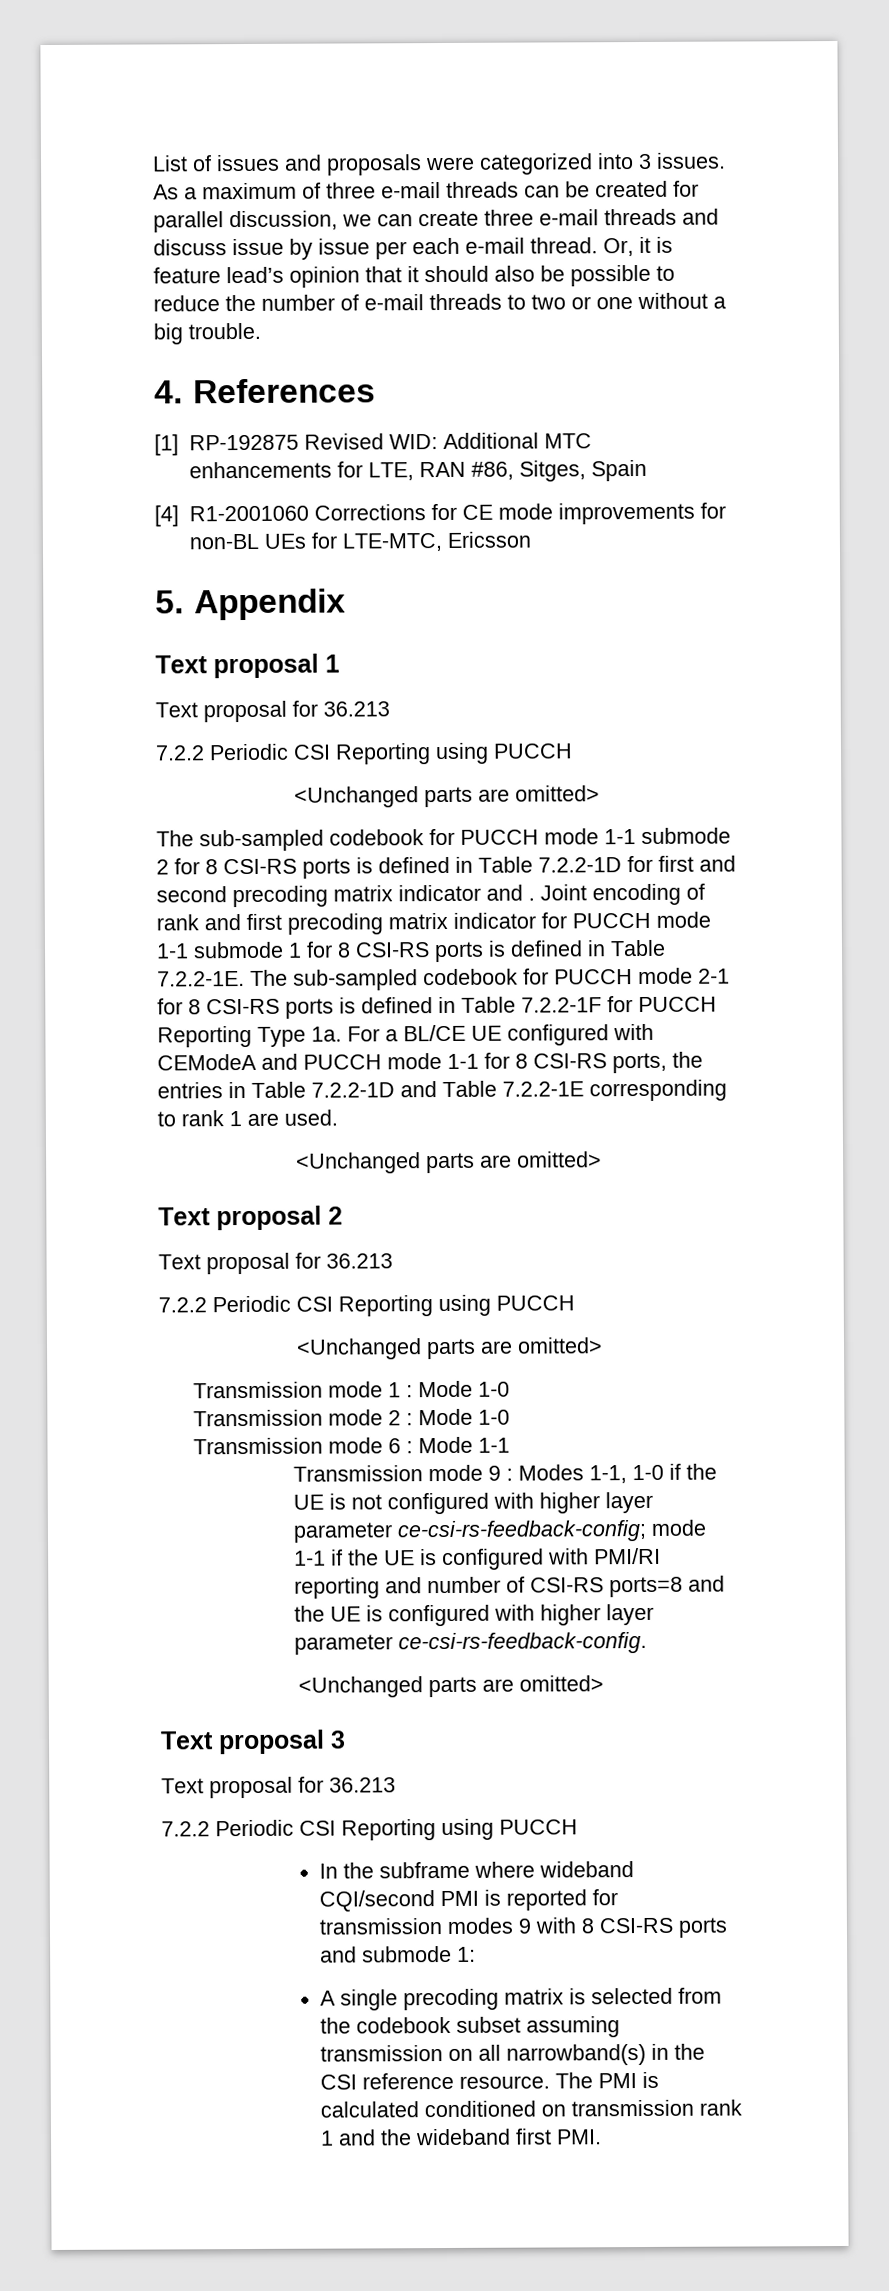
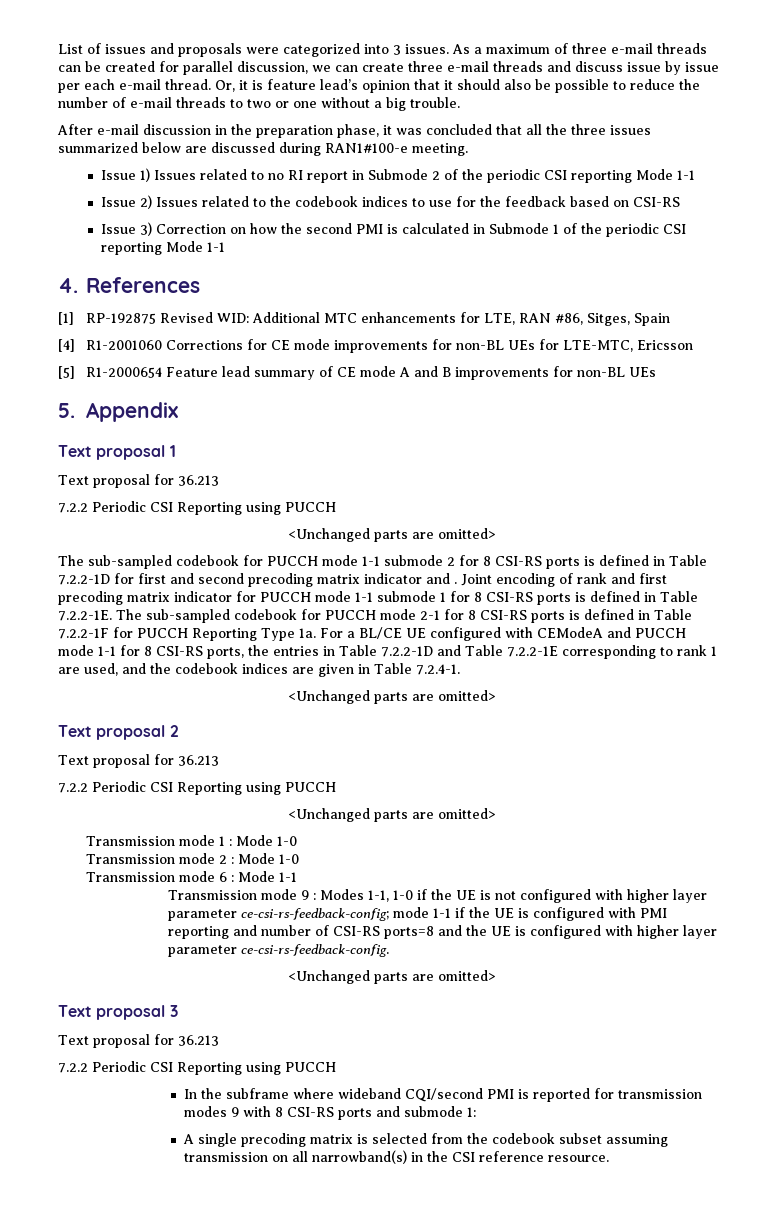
+ After e-mail discussion in the preparation phase, it was concluded that all the three issues summarized below are discussed during RAN1#100-e meeting.
+ Issue 1) Issues related to no RI report in Submode 2 of the periodic CSI reporting Mode 1-1
+ Issue 2) Issues related to the codebook indices to use for the feedback based on CSI-RS
+ Issue 3) Correction on how the second PMI is calculated in Submode 1 of the periodic CSI reporting Mode 1-1
+ [5] R1-2000654 Feature lead summary of CE mode A and B improvements for non-BL UEs
- For a BL/CE UE configured with CEModeA and PUCCH mode 1-1 for 8 CSI-RS ports, the entries in Table 7.2.2-1D and Table 7.2.2-1E corresponding to rank 1 are used.
+ For a BL/CE UE configured with CEModeA and PUCCH mode 1-1 for 8 CSI-RS ports, the entries in Table 7.2.2-1D and Table 7.2.2-1E corresponding to rank 1 are used, and the codebook indices are given in Table 7.2.4-1.
- Transmission mode 9 : Modes 1-1, 1-0 if the UE is not configured with higher layer parameter ce-csi-rs-feedback-config; mode 1-1 if the UE is configured with PMI/RI reporting and number of CSI-RS ports=8 and the UE is configured with higher layer parameter ce-csi-rs-feedback-config.
+ Transmission mode 9 : Modes 1-1, 1-0 if the UE is not configured with higher layer parameter ce-csi-rs-feedback-config; mode 1-1 if the UE is configured with PMI reporting and number of CSI-RS ports=8 and the UE is configured with higher layer parameter ce-csi-rs-feedback-config.
- The PMI is calculated conditioned on transmission rank 1 and the wideband first PMI.

